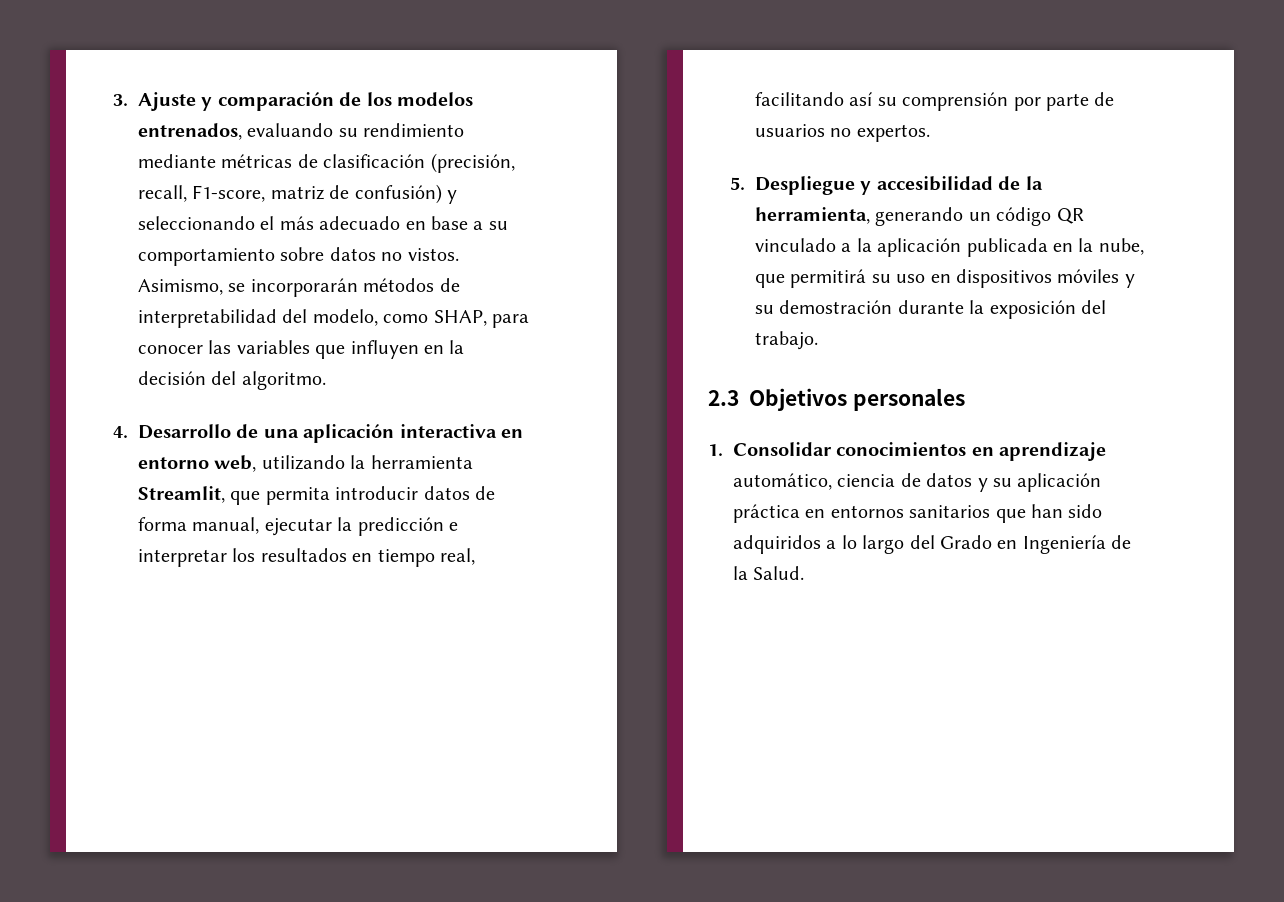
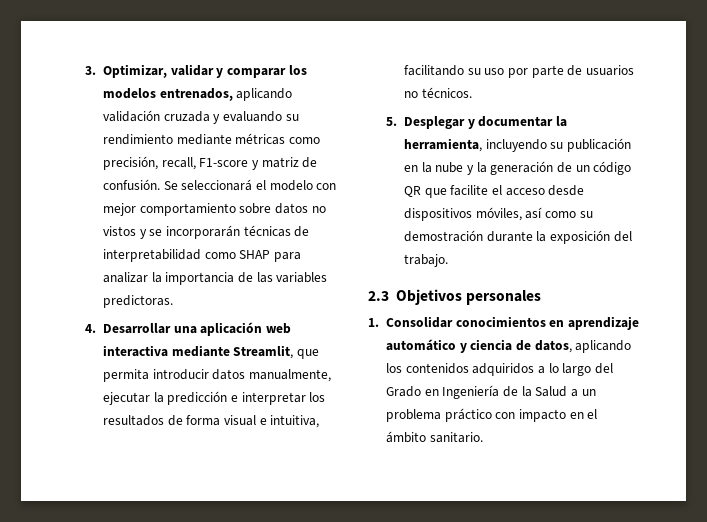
- 3. Ajuste y comparación de los modelos entrenados, evaluando su rendimiento mediante métricas de clasificación (precisión, recall, F1-score, matriz de confusión) y seleccionando el más adecuado en base a su comportamiento sobre datos no vistos. Asimismo, se incorporarán métodos de interpretabilidad del modelo, como SHAP, para conocer las variables que influyen en la decisión del algoritmo.
- 4. Desarrollo de una aplicación interactiva en entorno web, utilizando la herramienta Streamlit, que permita introducir datos de forma manual, ejecutar la predicción e interpretar los resultados en tiempo real, facilitando así su comprensión por parte de usuarios no expertos.
+ 3. Optimizar, validar y comparar los modelos entrenados, aplicando validación cruzada y evaluando su rendimiento mediante métricas como precisión, recall, F1-score y matriz de confusión. Se seleccionará el modelo con mejor comportamiento sobre datos no vistos y se incorporarán técnicas de interpretabilidad como SHAP para analizar la importancia de las variables predictoras.
+ 4. Desarrollar una aplicación web interactiva mediante Streamlit, que permita introducir datos manualmente, ejecutar la predicción e interpretar los resultados de forma visual e intuitiva, facilitando su uso por parte de usuarios no técnicos.
- 5. Despliegue y accesibilidad de la herramienta, generando un código QR vinculado a la aplicación publicada en la nube, que permitirá su uso en dispositivos móviles y su demostración durante la exposición del trabajo.
+ 5. Desplegar y documentar la herramienta, incluyendo su publicación en la nube y la generación de un código QR que facilite el acceso desde dispositivos móviles, así como su demostración durante la exposición del trabajo.
- 1. Consolidar conocimientos en aprendizaje automático, ciencia de datos y su aplicación práctica en entornos sanitarios que han sido adquiridos a lo largo del Grado en Ingeniería de la Salud.
+ 1. Consolidar conocimientos en aprendizaje automático y ciencia de datos, aplicando los contenidos adquiridos a lo largo del Grado en Ingeniería de la Salud a un problema práctico con impacto en el ámbito sanitario.

